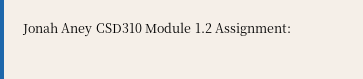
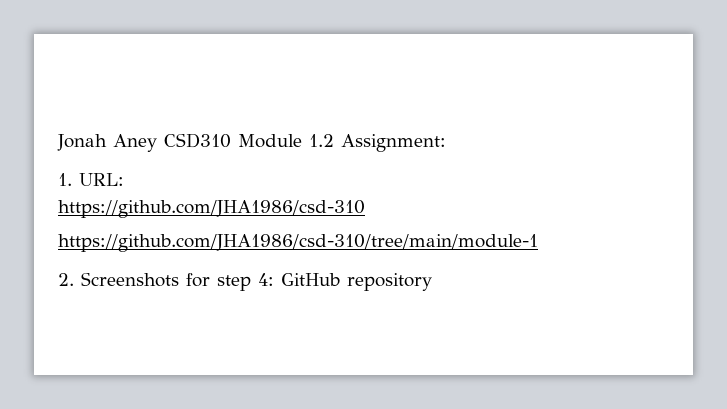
+ 1. URL:
+ https://github.com/JHA1986/csd-310
+ https://github.com/JHA1986/csd-310/tree/main/module-1
+ 2. Screenshots for step 4: GitHub repository

